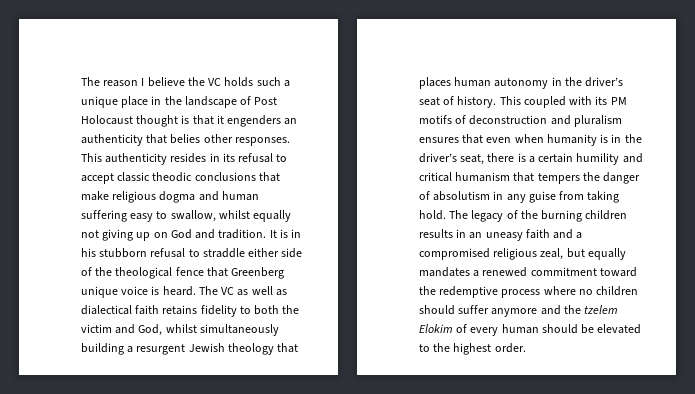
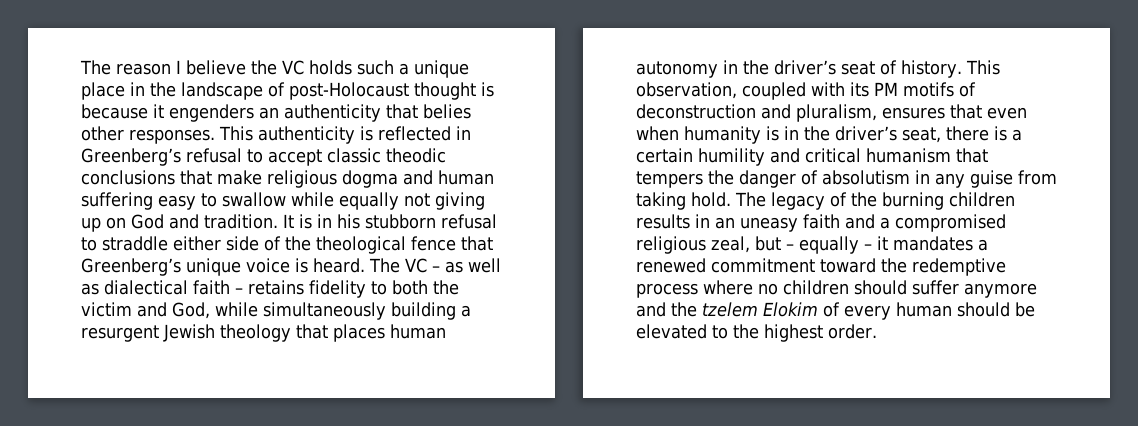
- The reason I believe the VC holds such a unique place in the landscape of Post Holocaust thought is that it engenders an authenticity that belies other responses.
+ The reason I believe the VC holds such a unique place in the landscape of post-Holocaust thought is because it engenders an authenticity that belies other responses.
- This authenticity resides in its refusal to accept classic theodic conclusions that make religious dogma and human suffering easy to swallow, whilst equally not giving up on God and tradition.
+ This authenticity is reflected in Greenberg’s refusal to accept classic theodic conclusions that make religious dogma and human suffering easy to swallow while equally not giving up on God and tradition.
- It is in his stubborn refusal to straddle either side of the theological fence that Greenberg unique voice is heard.
+ It is in his stubborn refusal to straddle either side of the theological fence that Greenberg’s unique voice is heard.
- The VC as well as dialectical faith retains fidelity to both the victim and God, whilst simultaneously building a resurgent Jewish theology that places human autonomy in the driver’s seat of history.
+ The VC – as well as dialectical faith – retains fidelity to both the victim and God, while simultaneously building a resurgent Jewish theology that places human autonomy in the driver’s seat of history.
- This coupled with its PM motifs of deconstruction and pluralism ensures that even when humanity is in the driver’s seat, there is a certain humility and critical humanism that tempers the danger of absolutism in any guise from taking hold.
+ This observation, coupled with its PM motifs of deconstruction and pluralism, ensures that even when humanity is in the driver’s seat, there is a certain humility and critical humanism that tempers the danger of absolutism in any guise from taking hold.
- The legacy of the burning children results in an uneasy faith and a compromised religious zeal, but equally mandates a renewed commitment toward the redemptive process where no children should suffer anymore and the tzelem Elokim of every human should be elevated to the highest order.
+ The legacy of the burning children results in an uneasy faith and a compromised religious zeal, but – equally – it mandates a renewed commitment toward the redemptive process where no children should suffer anymore and the tzelem Elokim of every human should be elevated to the highest order.

